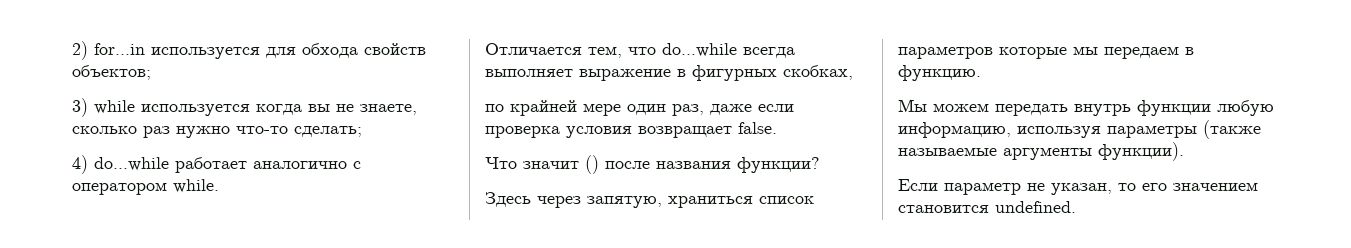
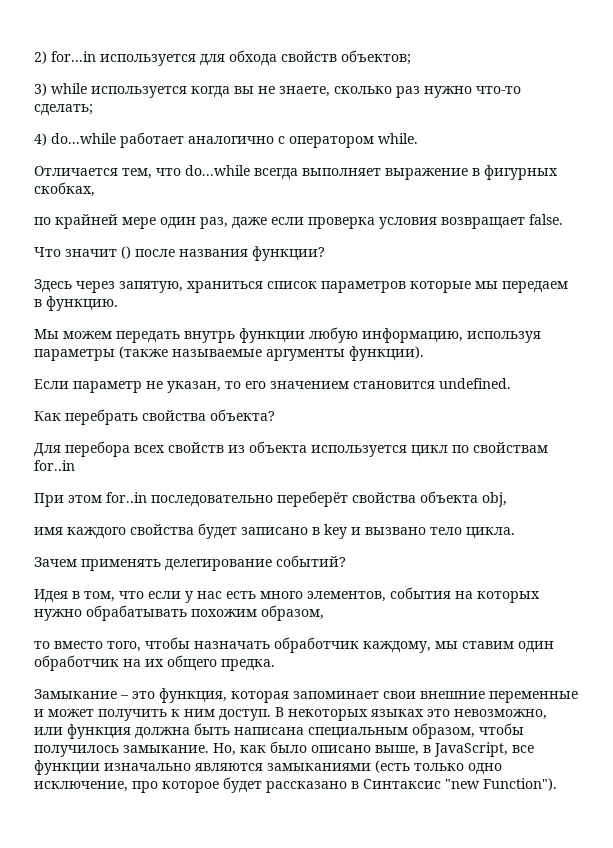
+ Как перебрать свойства объекта?
+ Для перебора всех свойств из объекта используется цикл по свойствам for..in
+ При этом for..in последовательно переберёт свойства объекта obj,
+ имя каждого свойства будет записано в key и вызвано тело цикла.
+ Зачем применять делегирование событий?
+ Идея в том, что если у нас есть много элементов, события на которых нужно обрабатывать похожим образом,
+ то вместо того, чтобы назначать обработчик каждому, мы ставим один обработчик на их общего предка.
+ Замыкание – это функция, которая запоминает свои внешние переменные и может получить к ним доступ. В некоторых языках это невозможно, или функция должна быть написана специальным образом, чтобы получилось замыкание. Но, как было описано выше, в JavaScript, все функции изначально являются замыканиями (есть только одно исключение, про которое будет рассказано в Синтаксис "new Function").

